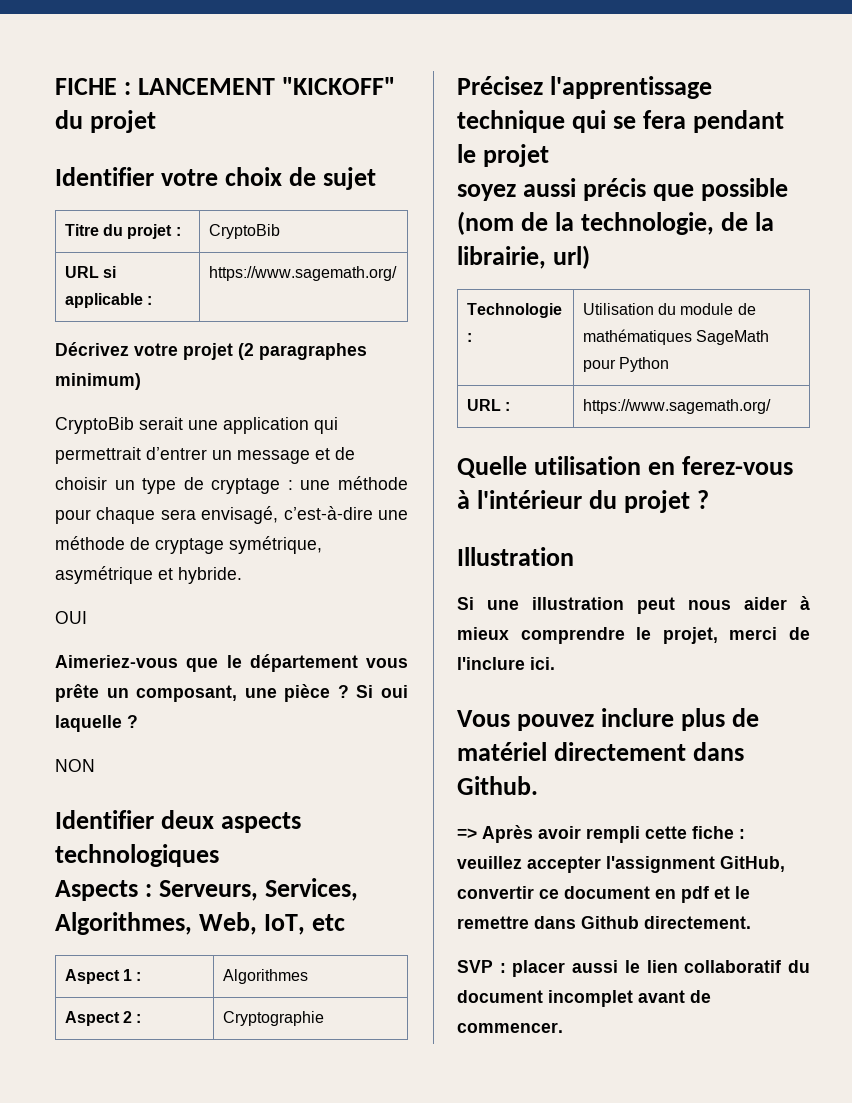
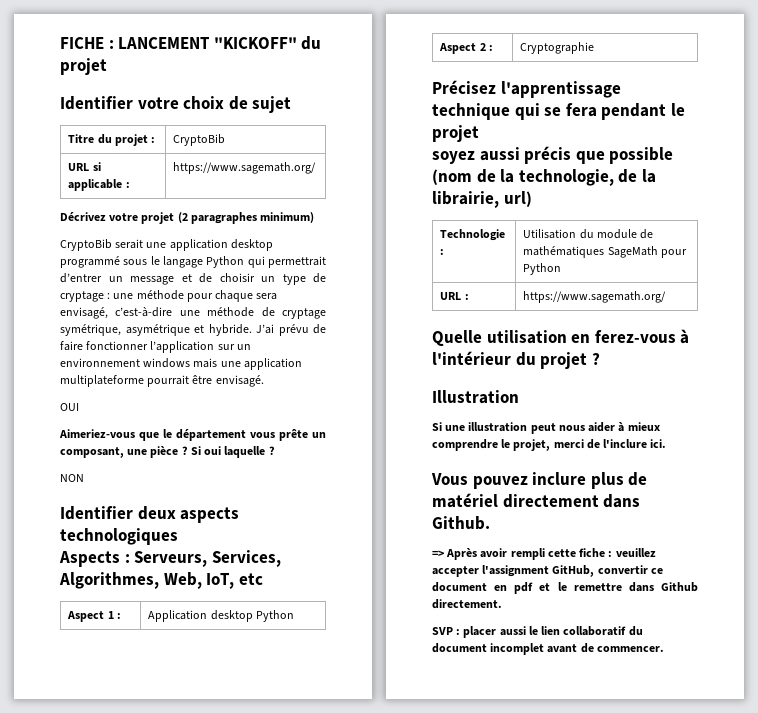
- CryptoBib serait une application qui permettrait d’entrer un message et de choisir un type de cryptage : une méthode pour chaque sera envisagé, c’est-à-dire une méthode de cryptage symétrique, asymétrique et hybride.
+ CryptoBib serait une application desktop programmé sous le langage Python qui permettrait d’entrer un message et de choisir un type de cryptage : une méthode pour chaque sera envisagé, c’est-à-dire une méthode de cryptage symétrique, asymétrique et hybride. J’ai prévu de faire fonctionner l’application sur un environnement windows mais une application multiplateforme pourrait être envisagé.
- Aspect 1 : | Algorithmes
+ Aspect 1 : | Application desktop Python

